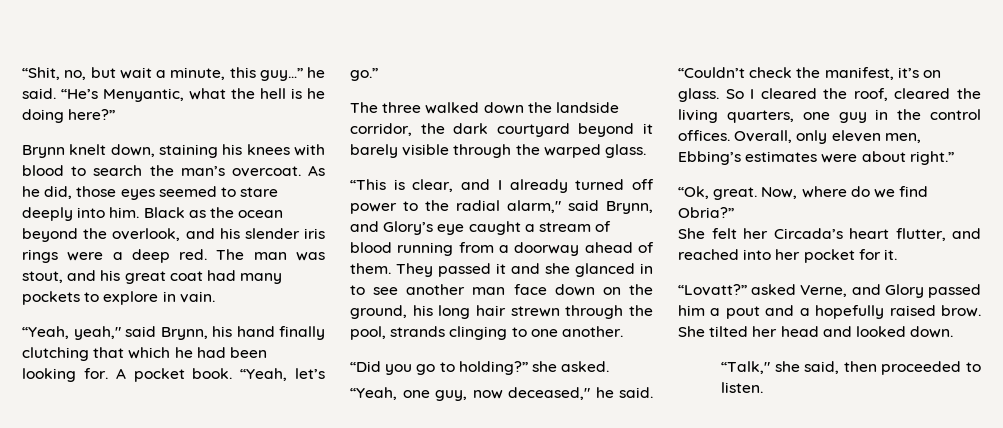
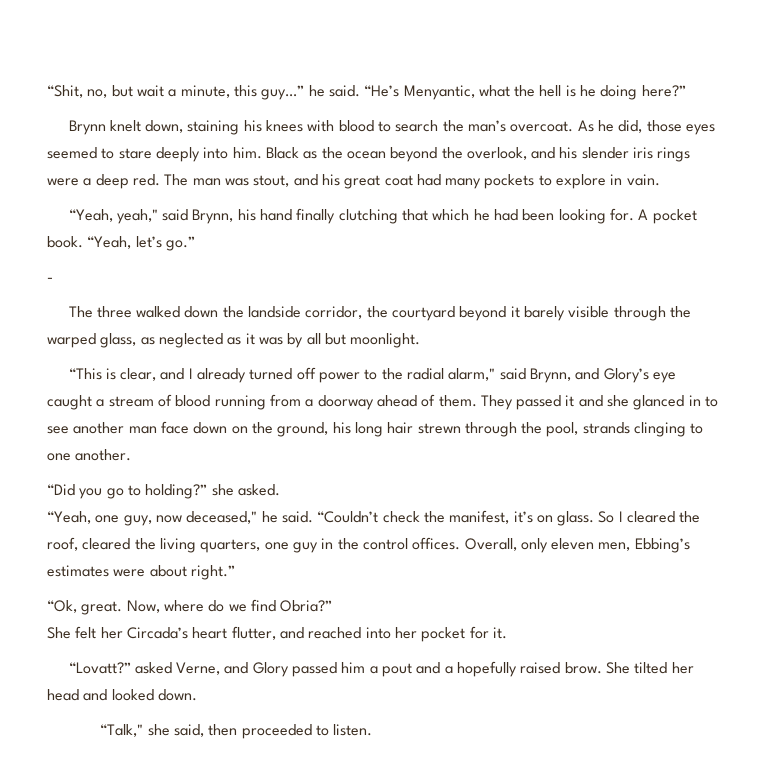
+ -
- The three walked down the landside corridor, the dark courtyard beyond it barely visible through the warped glass.
+ The three walked down the landside corridor, the courtyard beyond it barely visible through the warped glass, as neglected as it was by all but moonlight.

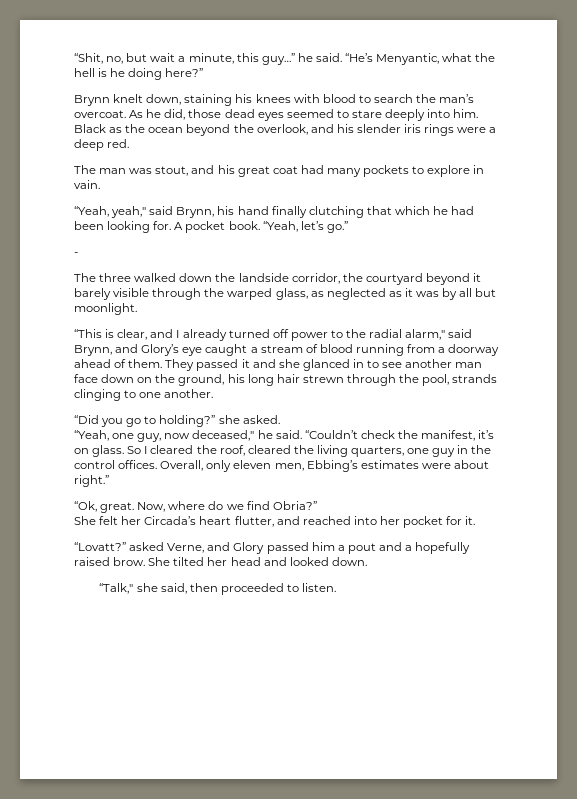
- As he did, those eyes seemed to stare deeply into him.
+ As he did, those dead eyes seemed to stare deeply into him.
- Black as the ocean beyond the overlook, and his slender iris rings were a deep red. The man was stout, and his great coat had many pockets to explore in vain.
+ Black as the ocean beyond the overlook, and his slender iris rings were a deep red.
+ The man was stout, and his great coat had many pockets to explore in vain.

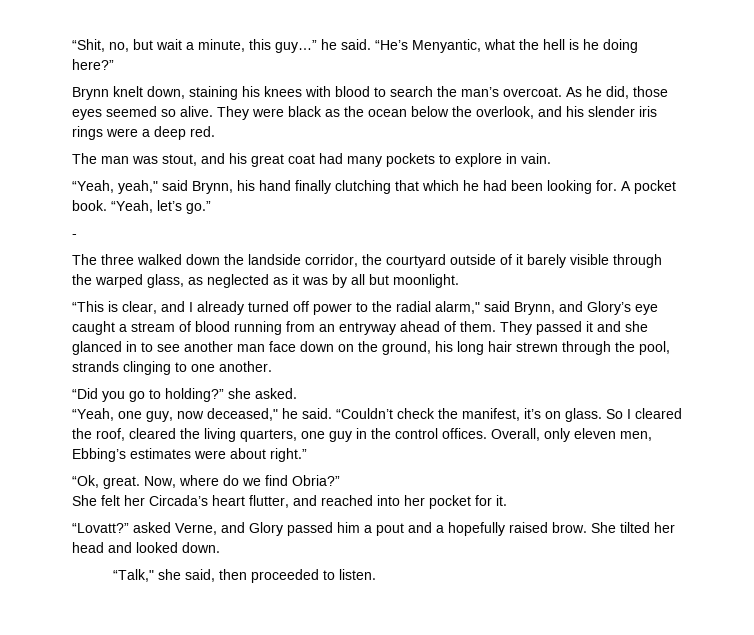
- As he did, those dead eyes seemed to stare deeply into him. Black as the ocean beyond the overlook, and his slender iris rings were a deep red.
+ As he did, those eyes seemed so alive. They were black as the ocean below the overlook, and his slender iris rings were a deep red.
- The three walked down the landside corridor, the courtyard beyond it barely visible through the warped glass, as neglected as it was by all but moonlight.
+ The three walked down the landside corridor, the courtyard outside of it barely visible through the warped glass, as neglected as it was by all but moonlight.
- “This is clear, and I already turned off power to the radial alarm," said Brynn, and Glory’s eye caught a stream of blood running from a doorway ahead of them.
+ “This is clear, and I already turned off power to the radial alarm," said Brynn, and Glory’s eye caught a stream of blood running from an entryway ahead of them.

